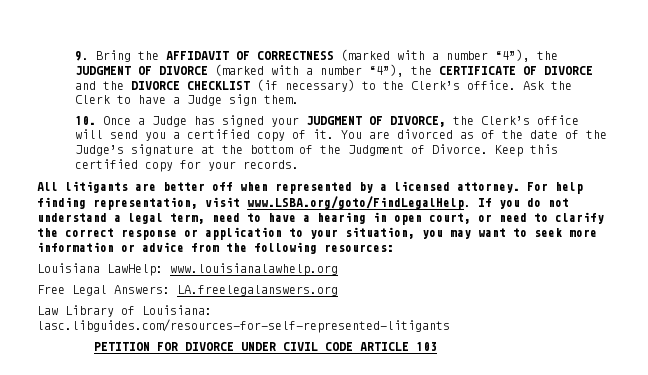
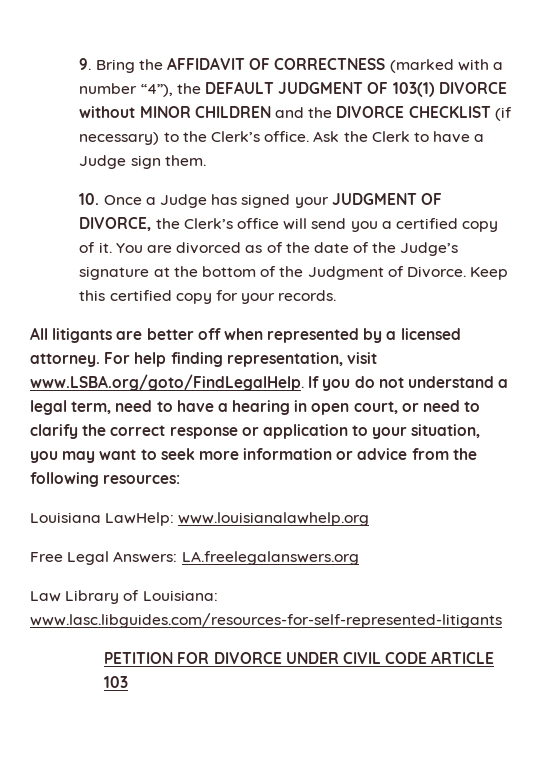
- 9. Bring the AFFIDAVIT OF CORRECTNESS (marked with a number “4”), the JUDGMENT OF DIVORCE (marked with a number “4”), the CERTIFICATE OF DIVORCE and the DIVORCE CHECKLIST (if necessary) to the Clerk’s office.
+ 9. Bring the AFFIDAVIT OF CORRECTNESS (marked with a number “4”), the DEFAULT JUDGMENT OF 103(1) DIVORCE without MINOR CHILDREN and the DIVORCE CHECKLIST (if necessary) to the Clerk’s office.
- Law Library of Louisiana: lasc.libguides.com/resources-for-self-represented-litigants
+ Law Library of Louisiana: www.lasc.libguides.com/resources-for-self-represented-litigants

